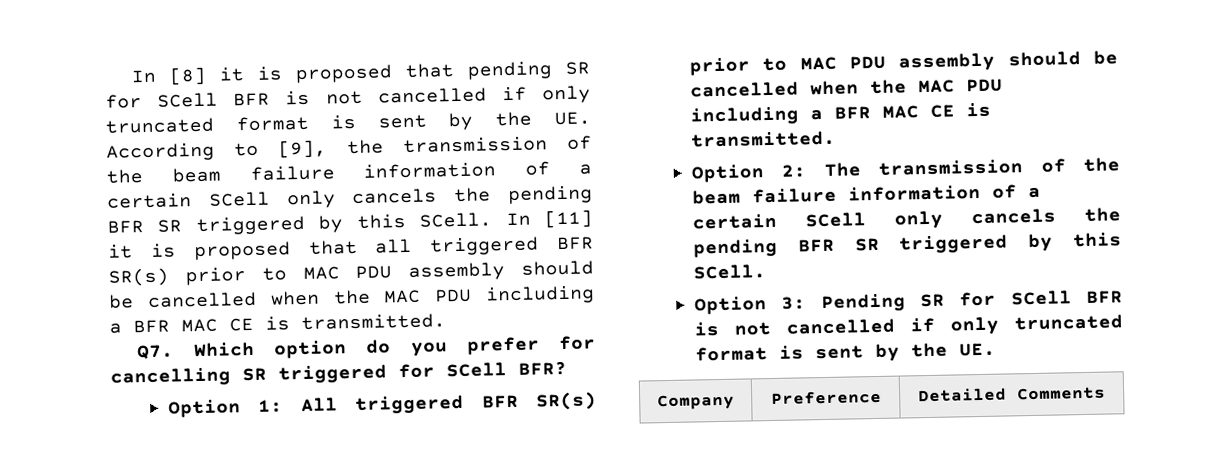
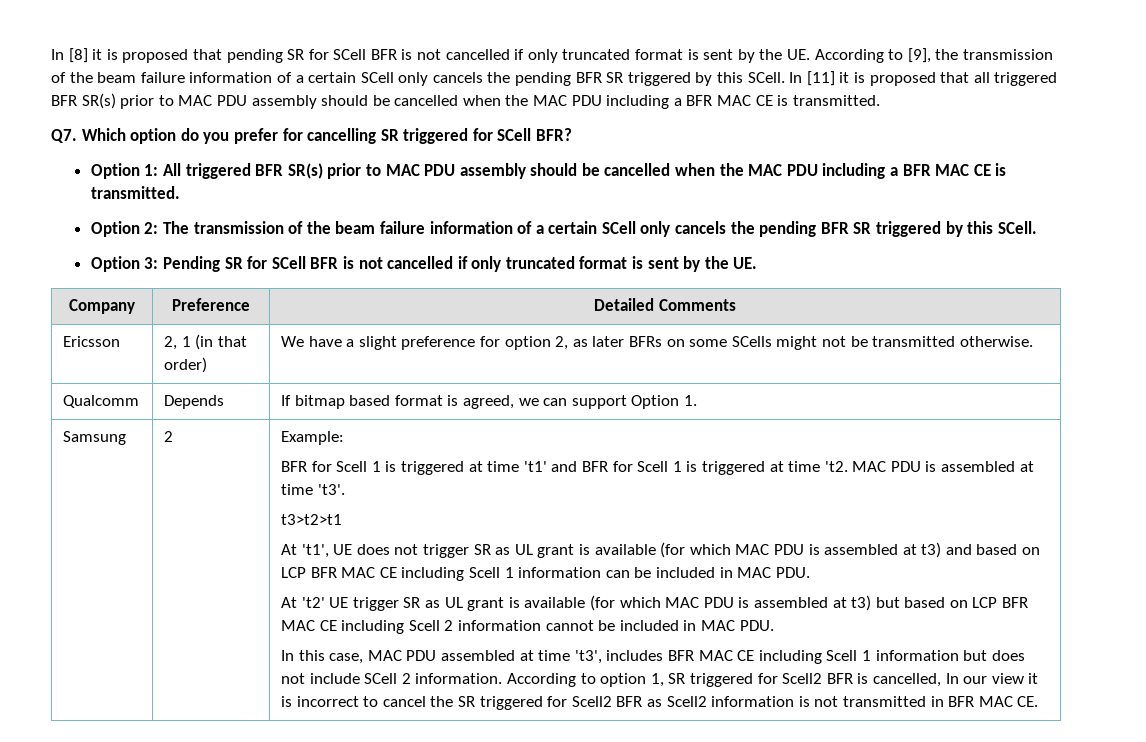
+ Ericsson | 2, 1 (in that order) | We have a slight preference for option 2, as later BFRs on some SCells might not be transmitted otherwise.
+ Qualcomm | Depends | If bitmap based format is agreed, we can support Option 1.
+ Samsung | 2 | Example:
+ BFR for Scell 1 is triggered at time 't1' and BFR for Scell 1 is triggered at time 't2. MAC PDU is assembled at time 't3'.
+ t3>t2>t1
+ At 't1', UE does not trigger SR as UL grant is available (for which MAC PDU is assembled at t3) and based on LCP BFR MAC CE including Scell 1 information can be included in MAC PDU.
+ At 't2' UE trigger SR as UL grant is available (for which MAC PDU is assembled at t3) but based on LCP BFR MAC CE including Scell 2 information cannot be included in MAC PDU.
+ In this case, MAC PDU assembled at time 't3', includes BFR MAC CE including Scell 1 information but does not include SCell 2 information. According to option 1, SR triggered for Scell2 BFR is cancelled, In our view it is incorrect to cancel the SR triggered for Scell2 BFR as Scell2 information is not transmitted in BFR MAC CE.

